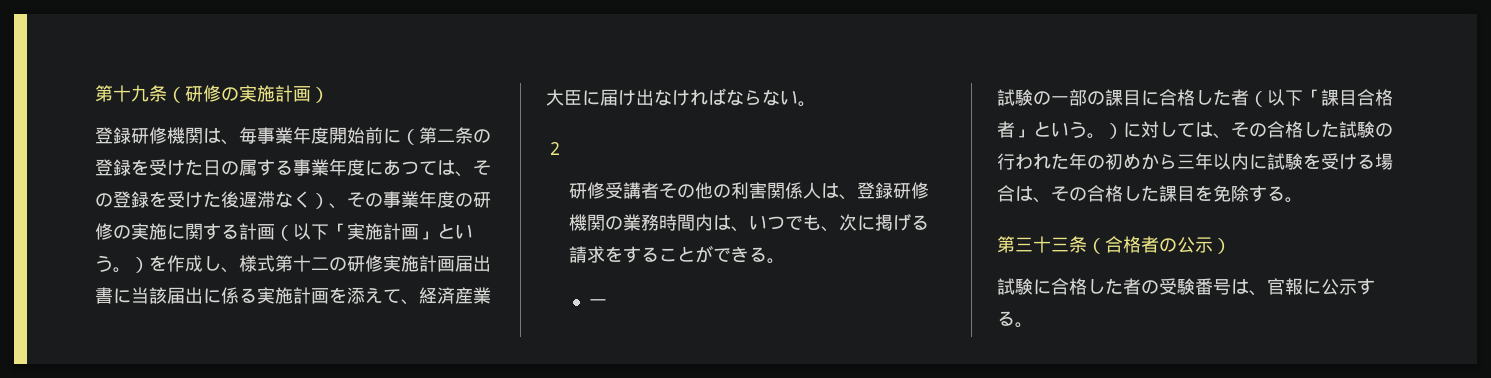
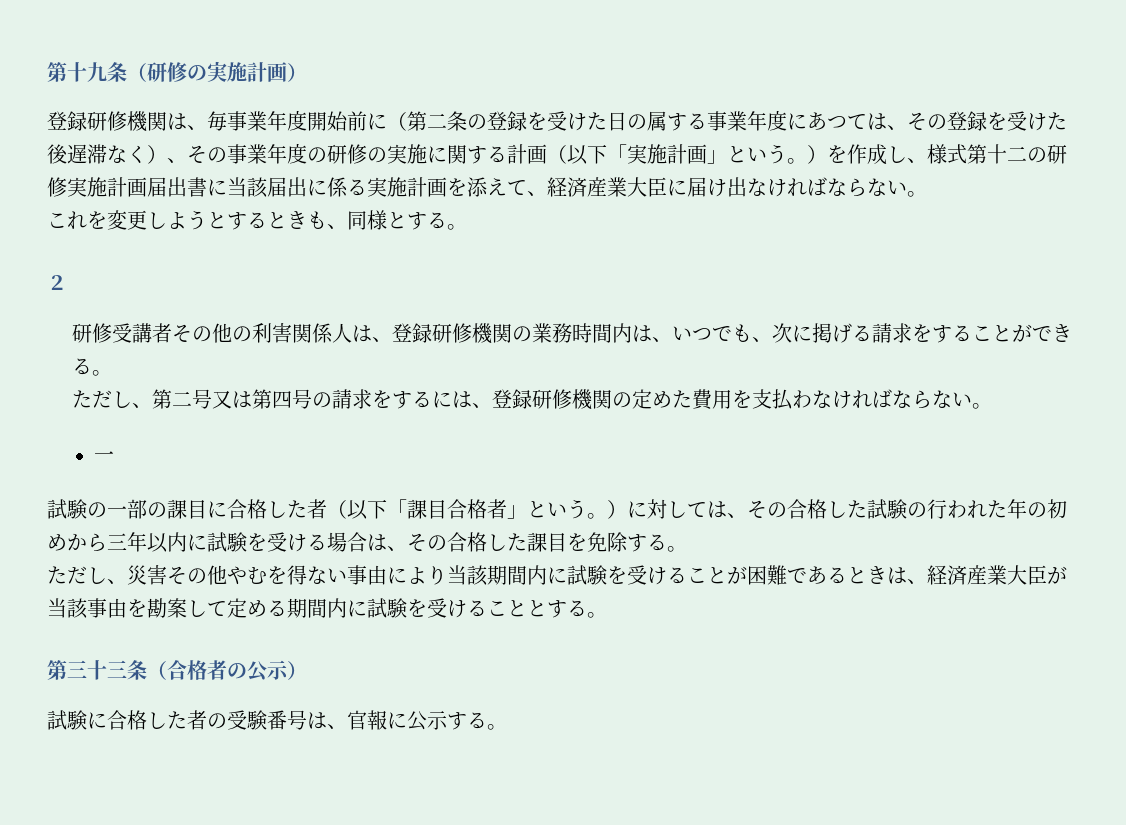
+ これを変更しようとするときも、同様とする。
+ ただし、第二号又は第四号の請求をするには、登録研修機関の定めた費用を支払わなければならない。
+ ただし、災害その他やむを得ない事由により当該期間内に試験を受けることが困難であるときは、経済産業大臣が当該事由を勘案して定める期間内に試験を受けることとする。

